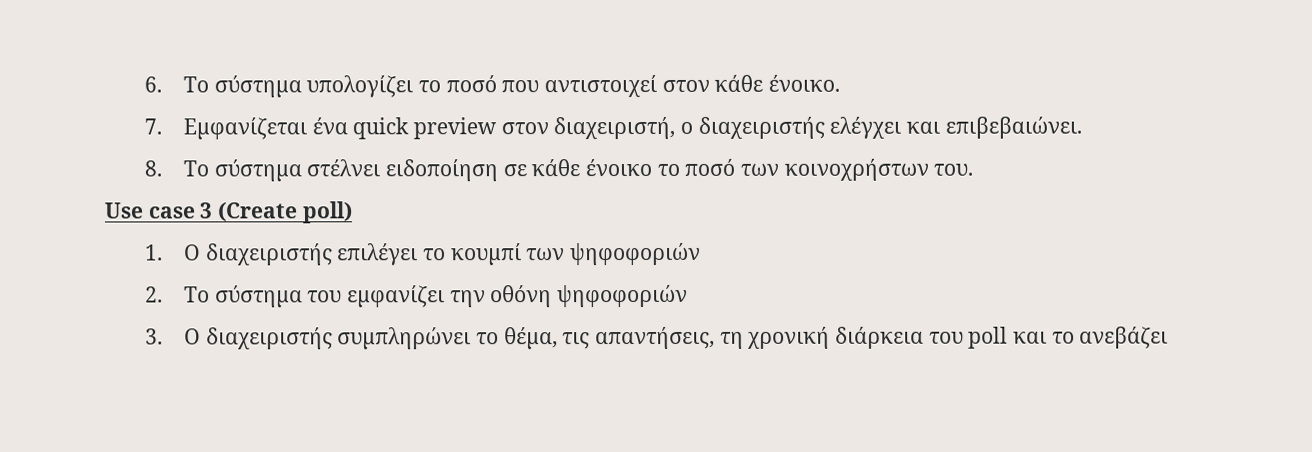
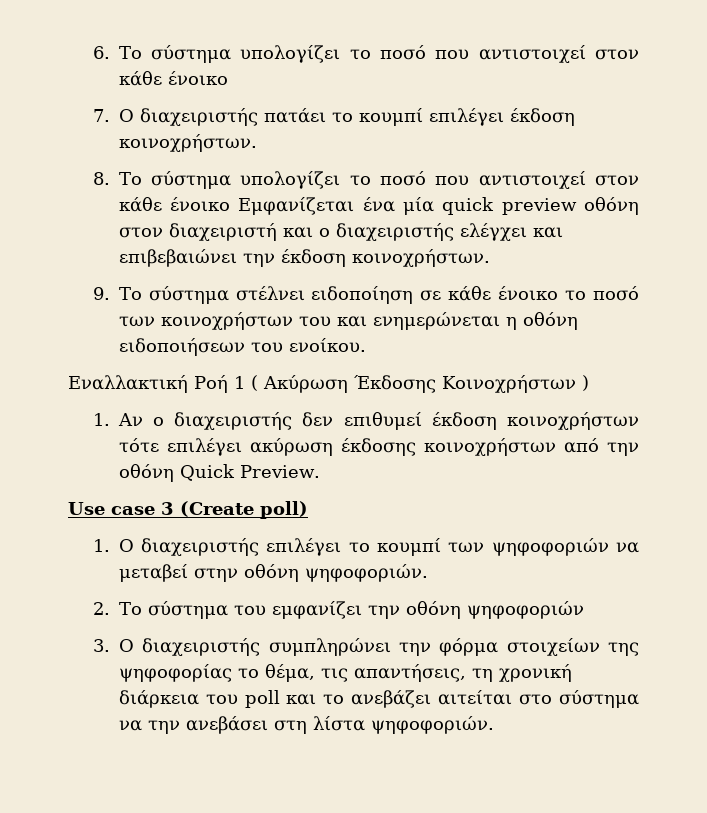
- 6. Το σύστημα υπολογίζει το ποσό που αντιστοιχεί στον κάθε ένοικο.
+ 6. Το σύστημα υπολογίζει το ποσό που αντιστοιχεί στον κάθε ένοικο
- 7. Εμφανίζεται ένα quick preview στον διαχειριστή, ο διαχειριστής ελέγχει και επιβεβαιώνει.
- 8. Το σύστημα στέλνει ειδοποίηση σε κάθε ένοικο το ποσό των κοινοχρήστων του.
+ 7. Ο διαχειριστής πατάει το κουμπί επιλέγει έκδοση κοινοχρήστων.
+ 8. Το σύστημα υπολογίζει το ποσό που αντιστοιχεί στον κάθε ένοικο Εμφανίζεται ένα μία quick preview οθόνη στον διαχειριστή και ο διαχειριστής ελέγχει και επιβεβαιώνει την έκδοση κοινοχρήστων.
+ 9. Το σύστημα στέλνει ειδοποίηση σε κάθε ένοικο το ποσό των κοινοχρήστων του και ενημερώνεται η οθόνη ειδοποιήσεων του ενοίκου.
+ Εναλλακτική Ροή 1 ( Ακύρωση Έκδοσης Κοινοχρήστων )
+ 1. Αν ο διαχειριστής δεν επιθυμεί έκδοση κοινοχρήστων τότε επιλέγει ακύρωση έκδοσης κοινοχρήστων από την οθόνη Quick Preview.
- 1. Ο διαχειριστής επιλέγει το κουμπί των ψηφοφοριών
+ 1. Ο διαχειριστής επιλέγει το κουμπί των ψηφοφοριών να μεταβεί στην οθόνη ψηφοφοριών.
- 3. Ο διαχειριστής συμπληρώνει το θέμα, τις απαντήσεις, τη χρονική διάρκεια του poll και το ανεβάζει
+ 3. Ο διαχειριστής συμπληρώνει την φόρμα στοιχείων της ψηφοφορίας το θέμα, τις απαντήσεις, τη χρονική διάρκεια του poll και το ανεβάζει αιτείται στο σύστημα να την ανεβάσει στη λίστα ψηφοφοριών.

